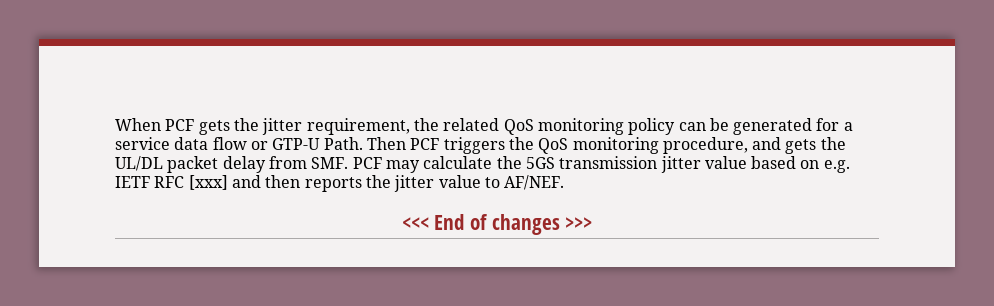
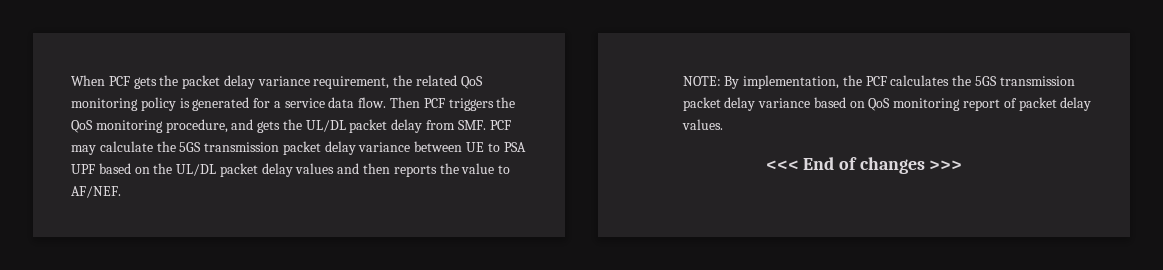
- When PCF gets the jitter requirement, the related QoS monitoring policy can be generated for a service data flow or GTP-U Path.
+ When PCF gets the packet delay variance requirement, the related QoS monitoring policy is generated for a service data flow.
- Then PCF triggers the QoS monitoring procedure, and gets the UL/DL packet delay from SMF. PCF may calculate the 5GS transmission jitter value based on e.g. IETF RFC [xxx] and then reports the jitter value to AF/NEF.
+ Then PCF triggers the QoS monitoring procedure, and gets the UL/DL packet delay from SMF. PCF may calculate the 5GS transmission packet delay variance between UE to PSA UPF based on the UL/DL packet delay values and then reports the value to AF/NEF.
+ NOTE: By implementation, the PCF calculates the 5GS transmission packet delay variance based on QoS monitoring report of packet delay values.

